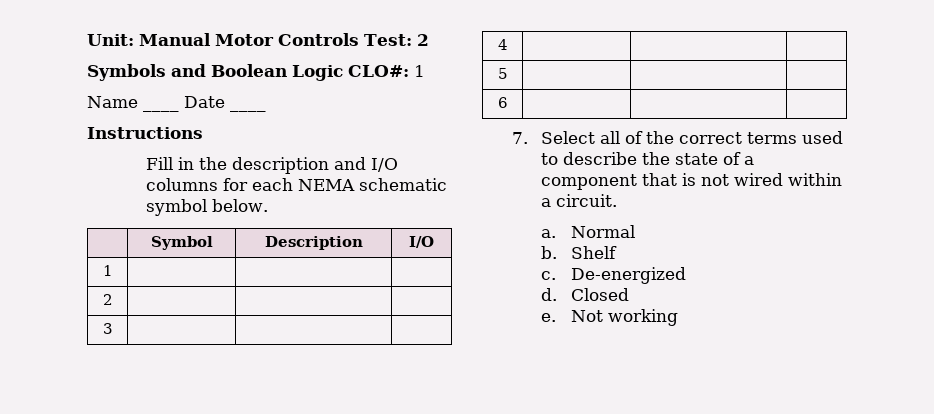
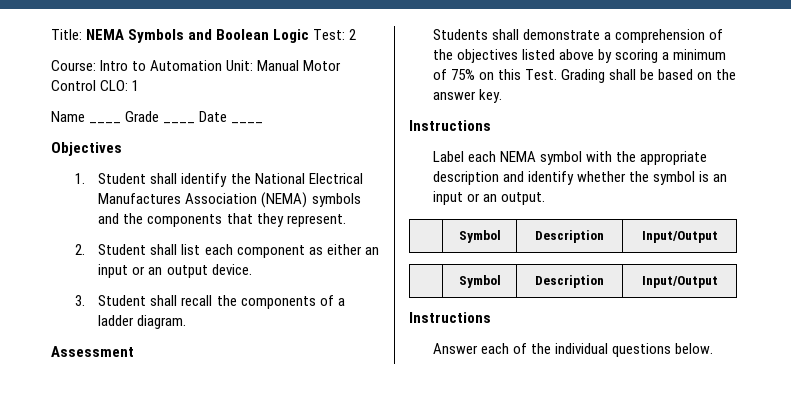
- Unit: Manual Motor Controls Test: 2
- Symbols and Boolean Logic CLO#: 1
+ Title: NEMA Symbols and Boolean Logic Test: 2
+ Course: Intro to Automation Unit: Manual Motor Control CLO: 1
- Name ____ Date ____
+ Name ____ Grade ____ Date ____
+ Objectives
+ 1. Student shall identify the National Electrical Manufactures Association (NEMA) symbols and the components that they represent.
+ 2. Student shall list each component as either an input or an output device.
+ 3. Student shall recall the components of a ladder diagram.
+ Assessment
+ Students shall demonstrate a comprehension of the objectives listed above by scoring a minimum of 75% on this Test. Grading shall be based on the answer key.
  Instructions
- Fill in the description and I/O columns for each NEMA schematic symbol below.
- | Symbol | Description | I/O
- 1 | | |
- 2 | | |
- 3 | | |
- 4 | | |
- 5 | | |
- 6 | | |
- 7. Select all of the correct terms used to describe the state of a component that is not wired within a circuit.
- a. Normal
- b. Shelf
- c. De-energized
- d. Closed
- e. Not working
+ Label each NEMA symbol with the appropriate description and identify whether the symbol is an input or an output.
+ | Symbol | Description | Input/Output
+ | Symbol | Description | Input/Output
+ Instructions
+ Answer each of the individual questions below.

